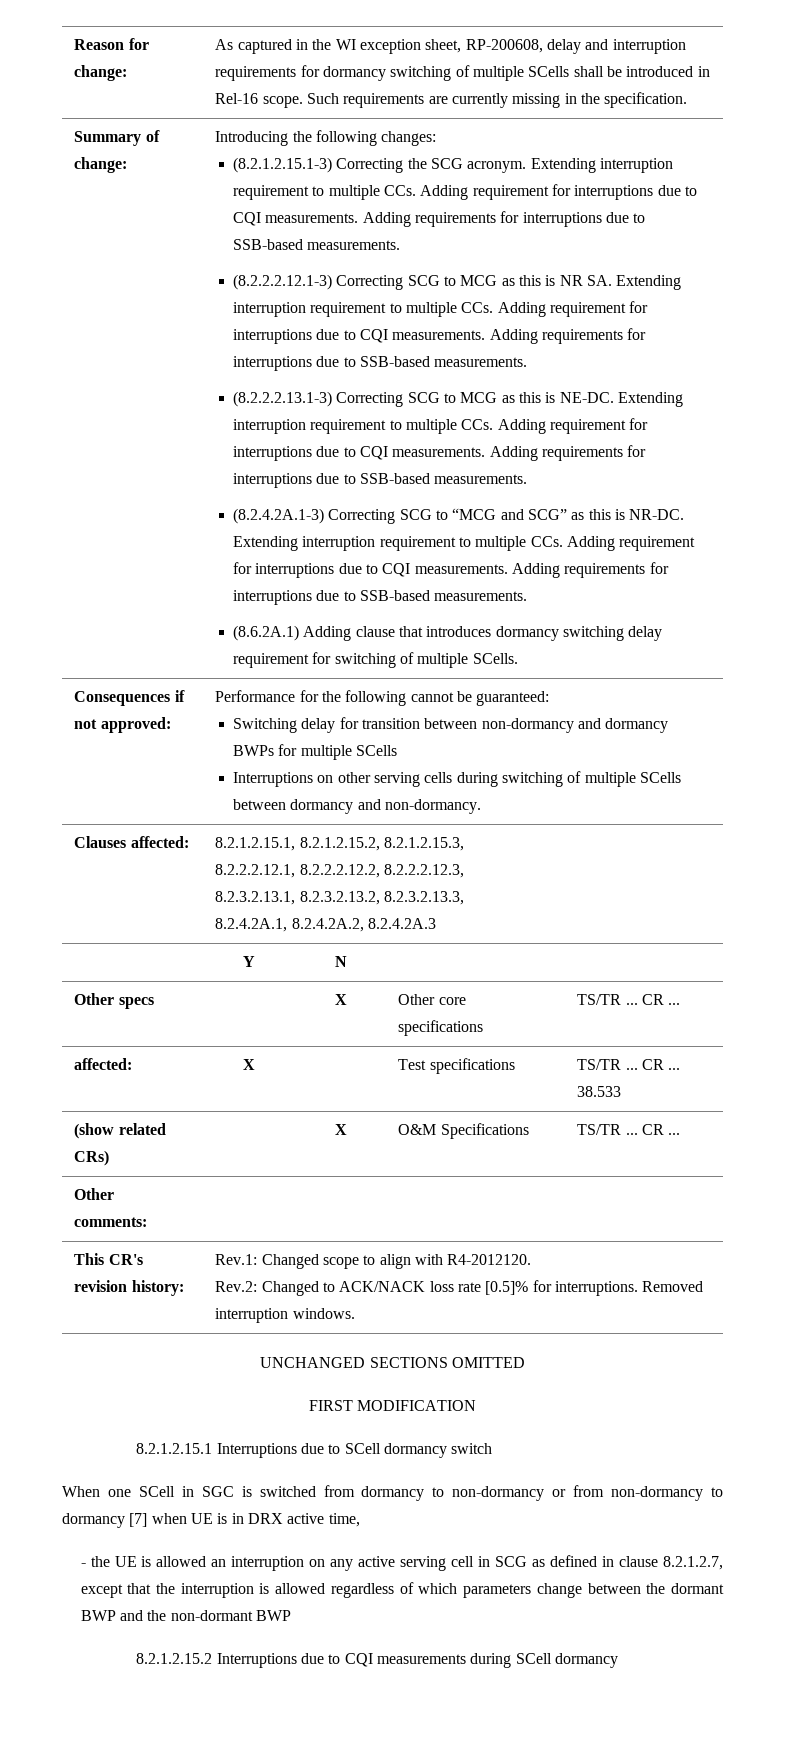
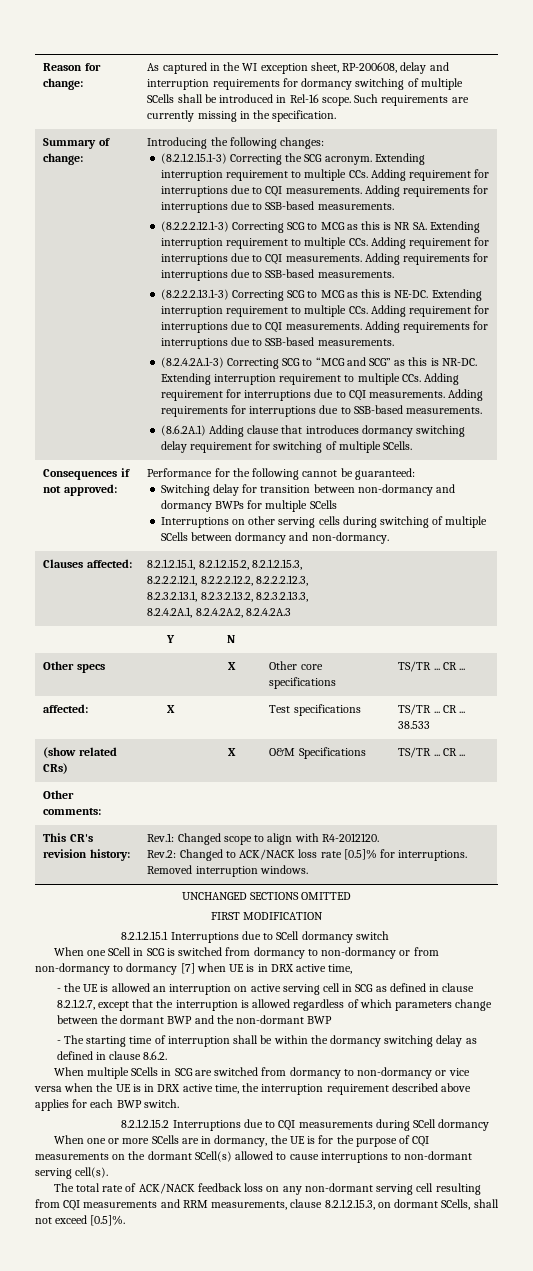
- When one SCell in SGC is switched from dormancy to non-dormancy or from non-dormancy to dormancy [7] when UE is in DRX active time,
+ When one SCell in SCG is switched from dormancy to non-dormancy or from non-dormancy to dormancy [7] when UE is in DRX active time,
- - the UE is allowed an interruption on any active serving cell in SCG as defined in clause 8.2.1.2.7, except that the interruption is allowed regardless of which parameters change between the dormant BWP and the non-dormant BWP
+ - the UE is allowed an interruption on active serving cell in SCG as defined in clause 8.2.1.2.7, except that the interruption is allowed regardless of which parameters change between the dormant BWP and the non-dormant BWP
+ - The starting time of interruption shall be within the dormancy switching delay as defined in clause 8.6.2.
+ When multiple SCells in SCG are switched from dormancy to non-dormancy or vice versa when the UE is in DRX active time, the interruption requirement described above applies for each BWP switch.
+ When one or more SCells are in dormancy, the UE is for the purpose of CQI measurements on the dormant SCell(s) allowed to cause interruptions to non-dormant serving cell(s).
+ The total rate of ACK/NACK feedback loss on any non-dormant serving cell resulting from CQI measurements and RRM measurements, clause 8.2.1.2.15.3, on dormant SCells, shall not exceed [0.5]%.

